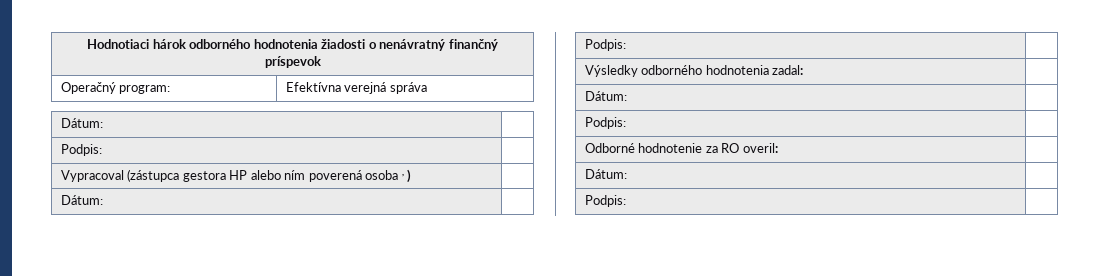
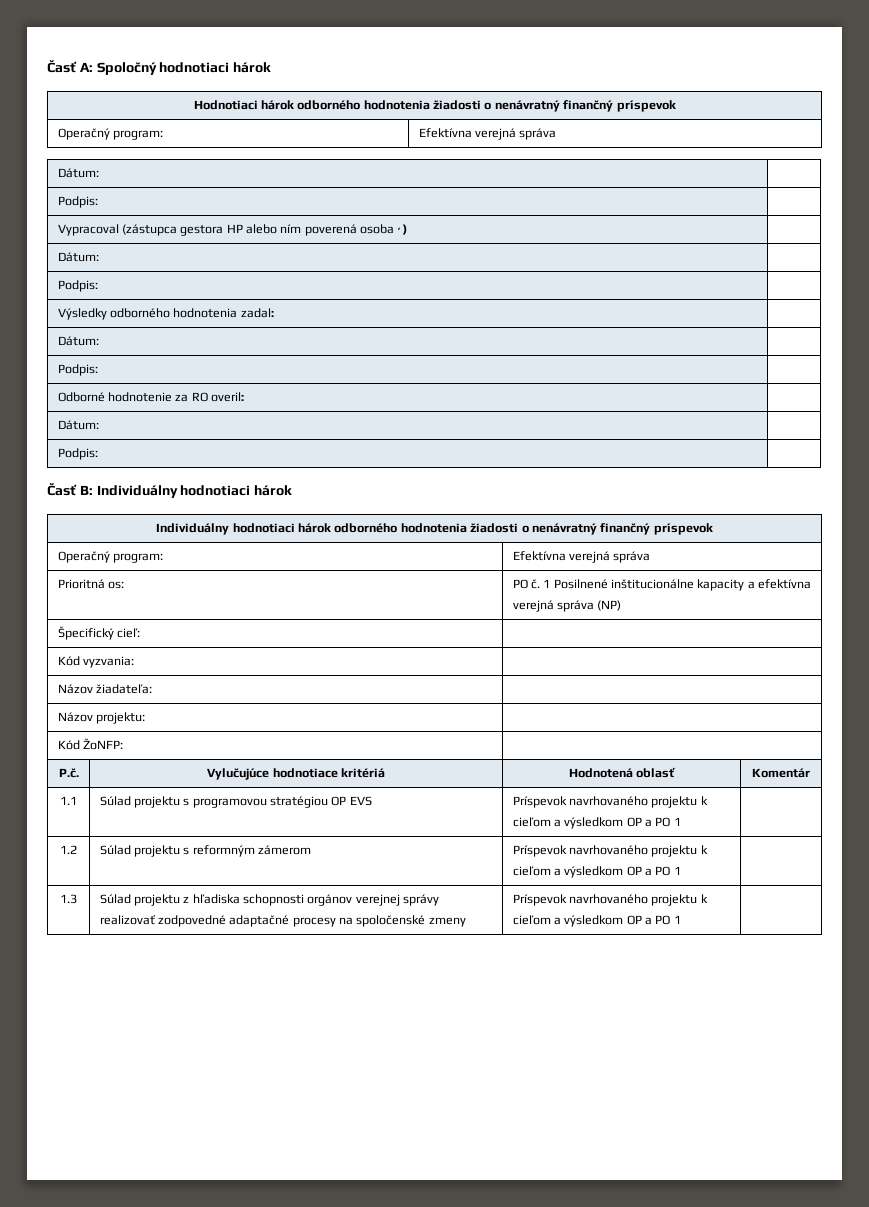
+ Časť A: Spoločný hodnotiaci hárok
+ Časť B: Individuálny hodnotiaci hárok
+ Individuálny hodnotiaci hárok odborného hodnotenia žiadosti o nenávratný finančný príspevok
+ Operačný program: | Efektívna verejná správa
+ Prioritná os: | PO č. 1 Posilnené inštitucionálne kapacity a efektívna verejná správa (NP)
+ Špecifický cieľ: |
+ Kód vyzvania: |
+ Názov žiadateľa: |
+ Názov projektu: |
+ Kód ŽoNFP: |
+ P.č. | Vylučujúce hodnotiace kritériá | Hodnotená oblasť | Komentár
+ 1.1 | Súlad projektu s programovou stratégiou OP EVS | Príspevok navrhovaného projektu k cieľom a výsledkom OP a PO 1 |
+ 1.2 | Súlad projektu s reformným zámerom | Príspevok navrhovaného projektu k cieľom a výsledkom OP a PO 1 |
+ 1.3 | Súlad projektu z hľadiska schopnosti orgánov verejnej správy realizovať zodpovedné adaptačné procesy na spoločenské zmeny | Príspevok navrhovaného projektu k cieľom a výsledkom OP a PO 1 |

